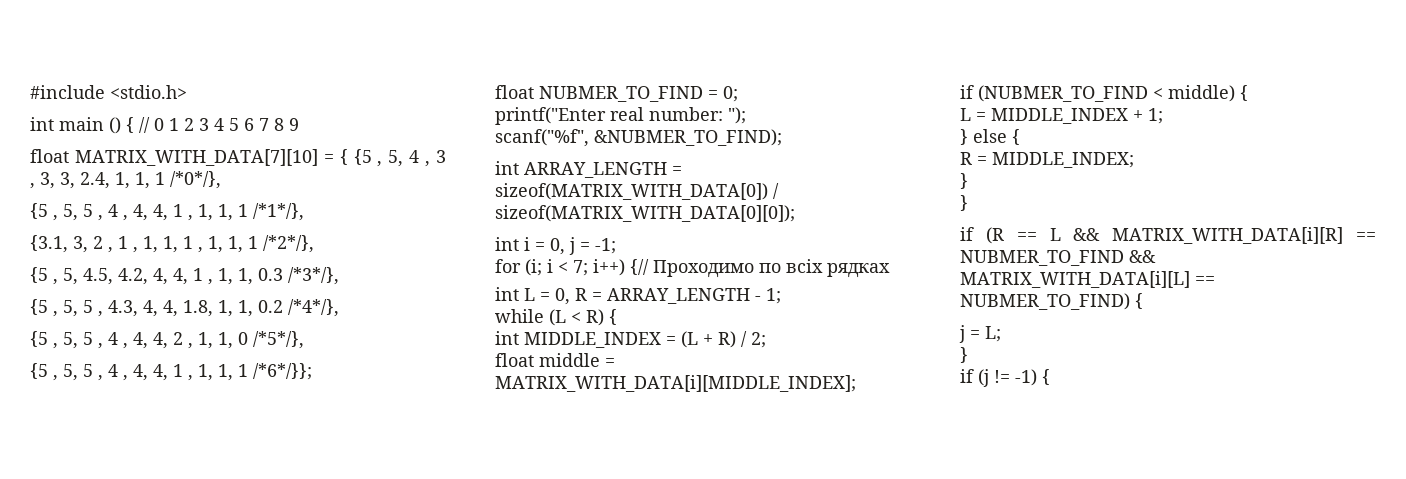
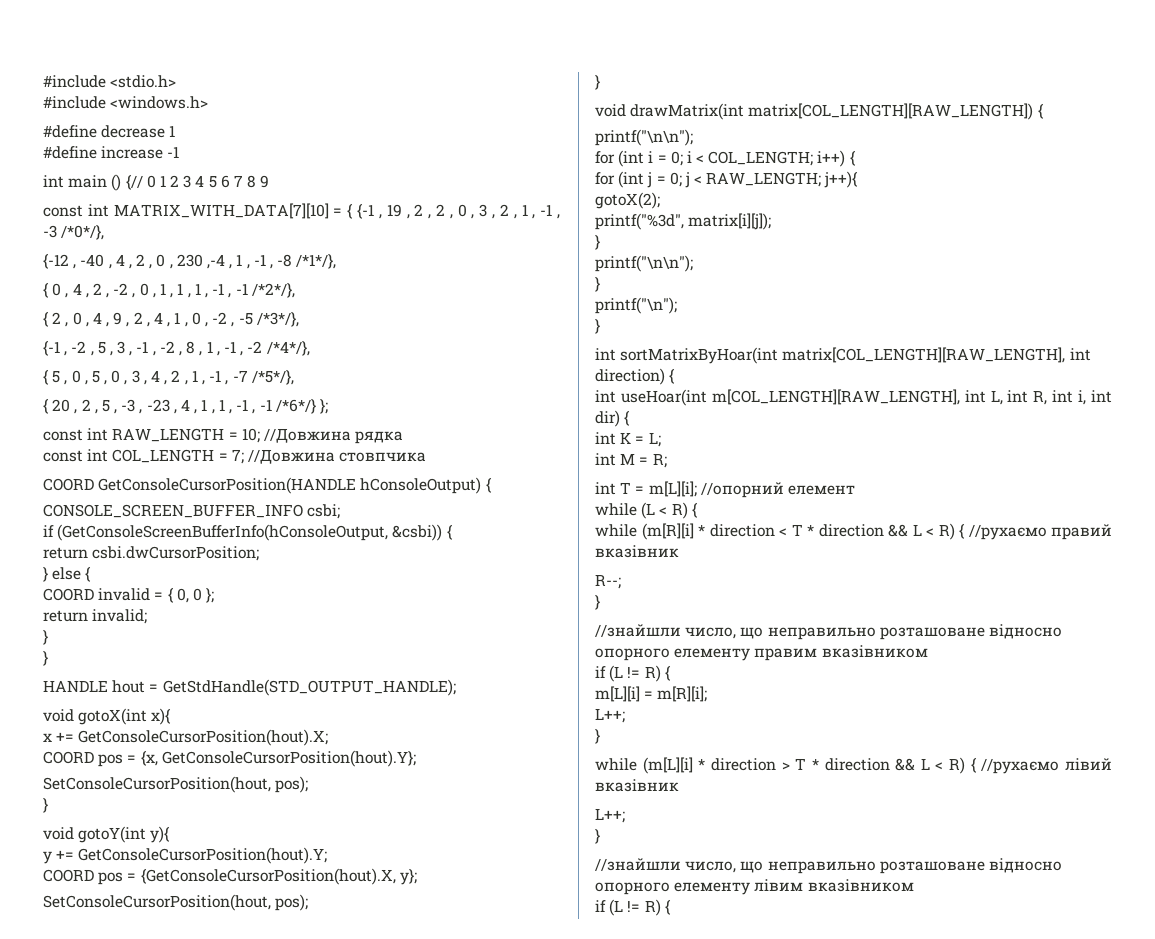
+ #include <windows.h>
+ #define decrease 1
+ #define increase -1
- int main () { // 0 1 2 3 4 5 6 7 8 9
+ int main () {// 0 1 2 3 4 5 6 7 8 9
- float MATRIX_WITH_DATA[7][10] = { {5 , 5, 4 , 3 , 3, 3, 2.4, 1, 1, 1 /*0*/},
- {5 , 5, 5 , 4 , 4, 4, 1 , 1, 1, 1 /*1*/},
- {3.1, 3, 2 , 1 , 1, 1, 1 , 1, 1, 1 /*2*/},
- {5 , 5, 4.5, 4.2, 4, 4, 1 , 1, 1, 0.3 /*3*/},
- {5 , 5, 5 , 4.3, 4, 4, 1.8, 1, 1, 0.2 /*4*/},
- {5 , 5, 5 , 4 , 4, 4, 2 , 1, 1, 0 /*5*/},
- {5 , 5, 5 , 4 , 4, 4, 1 , 1, 1, 1 /*6*/}};
- float NUBMER_TO_FIND = 0;
- printf("Enter real number: ");
- scanf("%f", &NUBMER_TO_FIND);
- int ARRAY_LENGTH = sizeof(MATRIX_WITH_DATA[0]) / sizeof(MATRIX_WITH_DATA[0][0]);
- int i = 0, j = -1;
- for (i; i < 7; i++) {// Проходимо по всіх рядках
- int L = 0, R = ARRAY_LENGTH - 1;
+ const int MATRIX_WITH_DATA[7][10] = { {-1 , 19 , 2 , 2 , 0 , 3 , 2 , 1 , -1 , -3 /*0*/},
+ {-12 , -40 , 4 , 2 , 0 , 230 ,-4 , 1 , -1 , -8 /*1*/},
+ { 0 , 4 , 2 , -2 , 0 , 1 , 1 , 1 , -1 , -1 /*2*/},
+ { 2 , 0 , 4 , 9 , 2 , 4 , 1 , 0 , -2 , -5 /*3*/},
+ {-1 , -2 , 5 , 3 , -1 , -2 , 8 , 1 , -1 , -2 /*4*/},
+ { 5 , 0 , 5 , 0 , 3 , 4 , 2 , 1 , -1 , -7 /*5*/},
+ { 20 , 2 , 5 , -3 , -23 , 4 , 1 , 1 , -1 , -1 /*6*/} };
+ const int RAW_LENGTH = 10; //Довжина рядка
+ const int COL_LENGTH = 7; //Довжина стовпчика
+ COORD GetConsoleCursorPosition(HANDLE hConsoleOutput) {
+ CONSOLE_SCREEN_BUFFER_INFO csbi;
+ if (GetConsoleScreenBufferInfo(hConsoleOutput, &csbi)) {
+ return csbi.dwCursorPosition;
+ } else {
+ COORD invalid = { 0, 0 };
+ return invalid;
+ }
+ }
+ HANDLE hout = GetStdHandle(STD_OUTPUT_HANDLE);
+ void gotoX(int x){
+ x += GetConsoleCursorPosition(hout).X;
+ COORD pos = {x, GetConsoleCursorPosition(hout).Y};
+ SetConsoleCursorPosition(hout, pos);
+ }
+ void gotoY(int y){
+ y += GetConsoleCursorPosition(hout).Y;
+ COORD pos = {GetConsoleCursorPosition(hout).X, y};
+ SetConsoleCursorPosition(hout, pos);
+ }
+ void drawMatrix(int matrix[COL_LENGTH][RAW_LENGTH]) {
+ printf("\n\n");
+ for (int i = 0; i < COL_LENGTH; i++) {
+ for (int j = 0; j < RAW_LENGTH; j++){
+ gotoX(2);
+ printf("%3d", matrix[i][j]);
+ }
+ printf("\n\n");
+ }
+ printf("\n");
+ }
+ int sortMatrixByHoar(int matrix[COL_LENGTH][RAW_LENGTH], int direction) {
+ int useHoar(int m[COL_LENGTH][RAW_LENGTH], int L, int R, int i, int dir) {
+ int K = L;
+ int M = R;
+ int T = m[L][i]; //опорний елемент
- int MIDDLE_INDEX = (L + R) / 2;
- float middle = MATRIX_WITH_DATA[i][MIDDLE_INDEX];
- if (NUBMER_TO_FIND < middle) {
- L = MIDDLE_INDEX + 1;
- } else {
- R = MIDDLE_INDEX;
+ while (m[R][i] * direction < T * direction && L < R) { //рухаємо правий вказівник
+ R--;
  }
+ //знайшли число, що неправильно розташоване відносно опорного елементу правим вказівником
+ if (L != R) {
+ m[L][i] = m[R][i];
+ L++;
  }
- if (R == L && MATRIX_WITH_DATA[i][R] == NUBMER_TO_FIND && MATRIX_WITH_DATA[i][L] == NUBMER_TO_FIND) {
- j = L;
+ while (m[L][i] * direction > T * direction && L < R) { //рухаємо лівий вказівник
+ L++;
  }
- if (j != -1) {
+ //знайшли число, що неправильно розташоване відносно опорного елементу лівим вказівником
+ if (L != R) {

